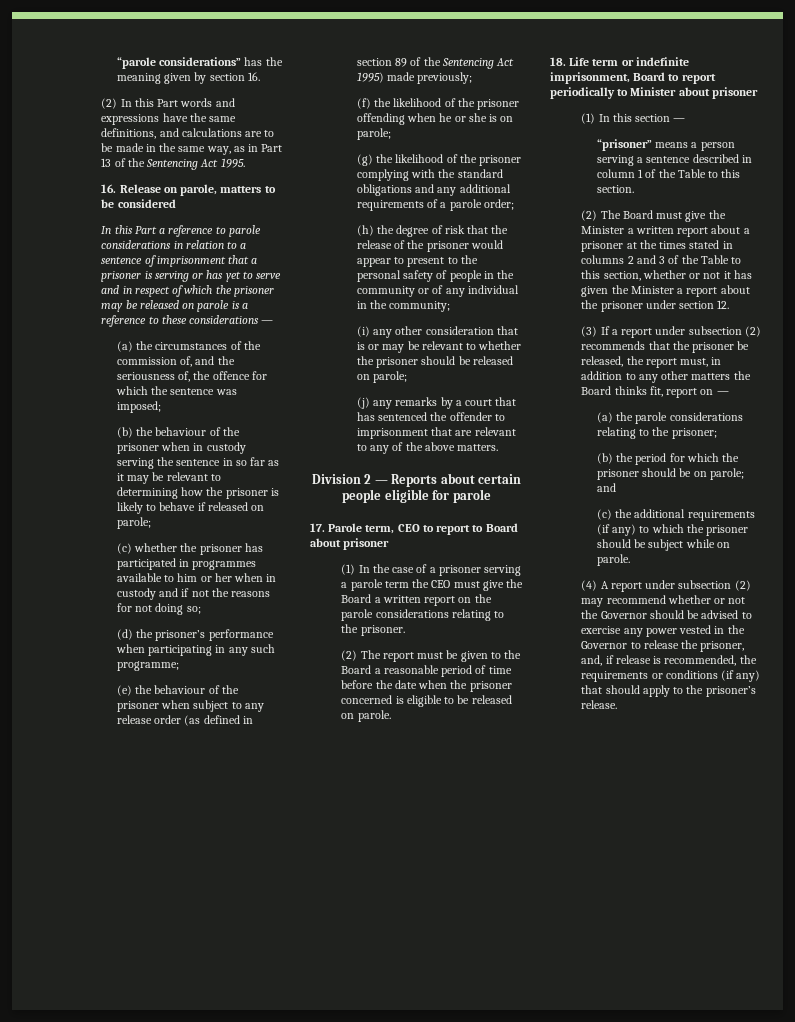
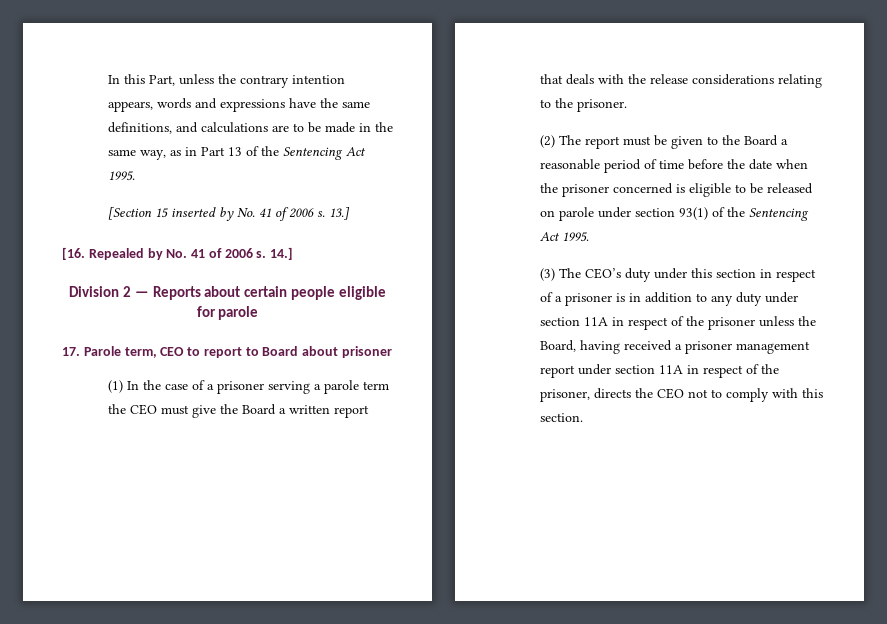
- “parole considerations” has the meaning given by section 16.
- (2) In this Part words and expressions have the same definitions, and calculations are to be made in the same way, as in Part 13 of the Sentencing Act 1995.
+ In this Part, unless the contrary intention appears, words and expressions have the same definitions, and calculations are to be made in the same way, as in Part 13 of the Sentencing Act 1995.
- 16. Release on parole, matters to be considered
- In this Part a reference to parole considerations in relation to a sentence of imprisonment that a prisoner is serving or has yet to serve and in respect of which the prisoner may be released on parole is a reference to these considerations —
- (a) the circumstances of the commission of, and the seriousness of, the offence for which the sentence was imposed;
- (b) the behaviour of the prisoner when in custody serving the sentence in so far as it may be relevant to determining how the prisoner is likely to behave if released on parole;
- (c) whether the prisoner has participated in programmes available to him or her when in custody and if not the reasons for not doing so;
- (d) the prisoner’s performance when participating in any such programme;
- (e) the behaviour of the prisoner when subject to any release order (as defined in section 89 of the Sentencing Act 1995) made previously;
- (f) the likelihood of the prisoner offending when he or she is on parole;
- (g) the likelihood of the prisoner complying with the standard obligations and any additional requirements of a parole order;
- (h) the degree of risk that the release of the prisoner would appear to present to the personal safety of people in the community or of any individual in the community;
- (i) any other consideration that is or may be relevant to whether the prisoner should be released on parole;
- (j) any remarks by a court that has sentenced the offender to imprisonment that are relevant to any of the above matters.
+ [Section 15 inserted by No. 41 of 2006 s. 13.]
+ [16. Repealed by No. 41 of 2006 s. 14.]
- (1) In the case of a prisoner serving a parole term the CEO must give the Board a written report on the parole considerations relating to the prisoner.
+ (1) In the case of a prisoner serving a parole term the CEO must give the Board a written report that deals with the release considerations relating to the prisoner.
- (2) The report must be given to the Board a reasonable period of time before the date when the prisoner concerned is eligible to be released on parole.
- 18. Life term or indefinite imprisonment, Board to report periodically to Minister about prisoner
- (1) In this section —
- “prisoner” means a person serving a sentence described in column 1 of the Table to this section.
- (2) The Board must give the Minister a written report about a prisoner at the times stated in columns 2 and 3 of the Table to this section, whether or not it has given the Minister a report about the prisoner under section 12.
- (3) If a report under subsection (2) recommends that the prisoner be released, the report must, in addition to any other matters the Board thinks fit, report on —
- (a) the parole considerations relating to the prisoner;
- (b) the period for which the prisoner should be on parole; and
- (c) the additional requirements (if any) to which the prisoner should be subject while on parole.
- (4) A report under subsection (2) may recommend whether or not the Governor should be advised to exercise any power vested in the Governor to release the prisoner, and, if release is recommended, the requirements or conditions (if any) that should apply to the prisoner’s release.
+ (2) The report must be given to the Board a reasonable period of time before the date when the prisoner concerned is eligible to be released on parole under section 93(1) of the Sentencing Act 1995.
+ (3) The CEO’s duty under this section in respect of a prisoner is in addition to any duty under section 11A in respect of the prisoner unless the Board, having received a prisoner management report under section 11A in respect of the prisoner, directs the CEO not to comply with this section.

